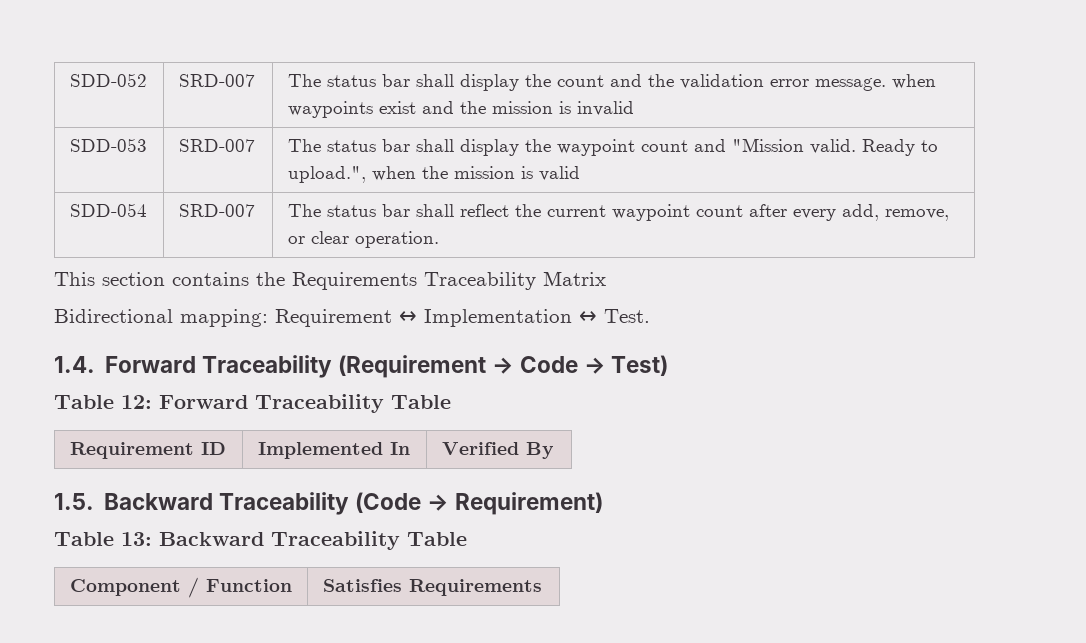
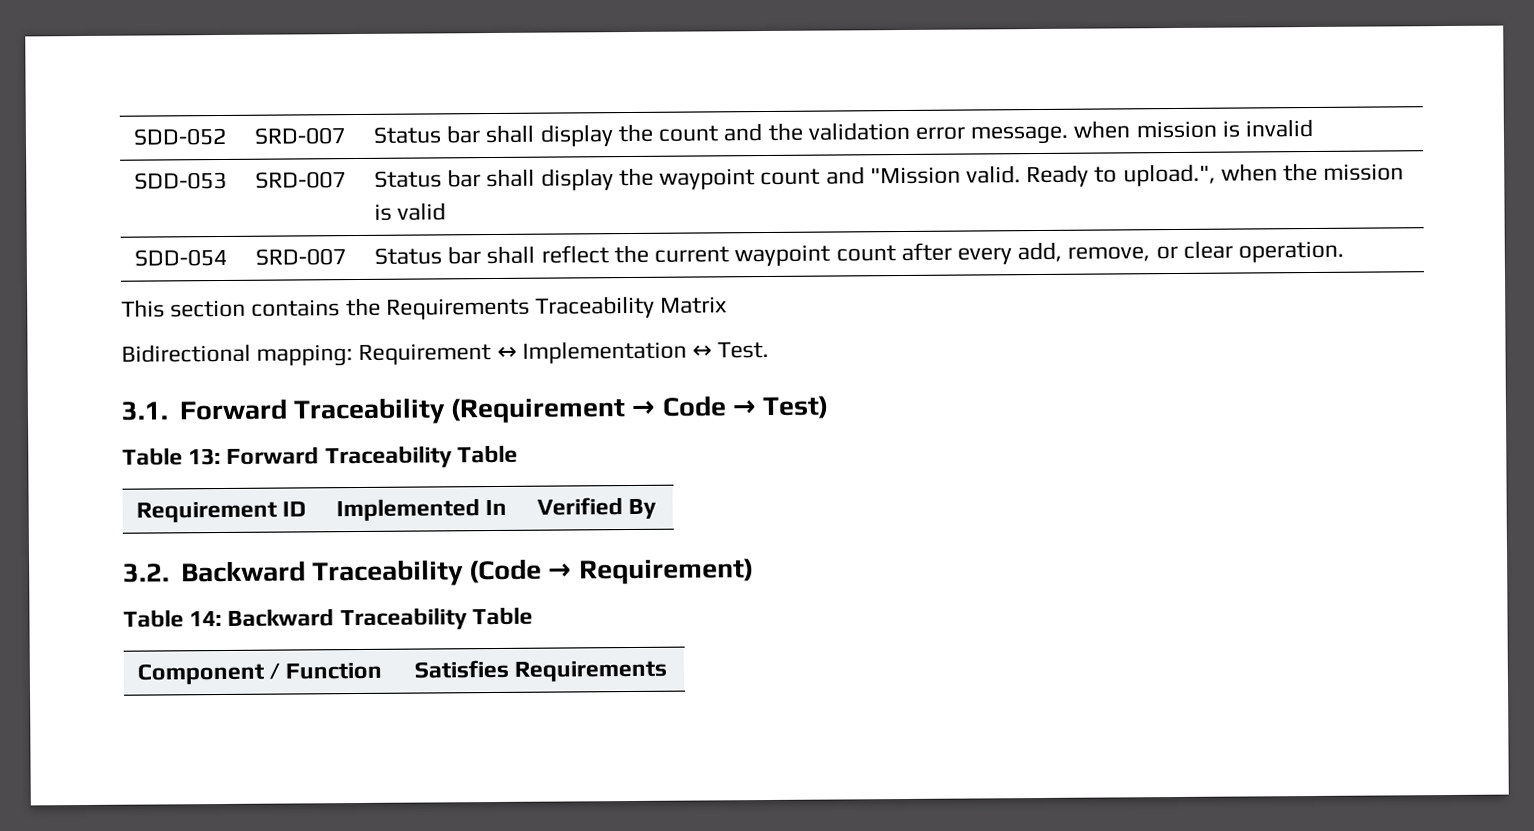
- SDD-052 | SRD-007 | The status bar shall display the count and the validation error message. when waypoints exist and the mission is invalid
+ SDD-052 | SRD-007 | Status bar shall display the count and the validation error message. when mission is invalid
- SDD-053 | SRD-007 | The status bar shall display the waypoint count and "Mission valid. Ready to upload.", when the mission is valid
+ SDD-053 | SRD-007 | Status bar shall display the waypoint count and "Mission valid. Ready to upload.", when the mission is valid
- SDD-054 | SRD-007 | The status bar shall reflect the current waypoint count after every add, remove, or clear operation.
+ SDD-054 | SRD-007 | Status bar shall reflect the current waypoint count after every add, remove, or clear operation.
- 1.4. Forward Traceability (Requirement → Code → Test)
+ 3.1. Forward Traceability (Requirement → Code → Test)
- Table 12: Forward Traceability Table
+ Table 13: Forward Traceability Table
- 1.5. Backward Traceability (Code → Requirement)
+ 3.2. Backward Traceability (Code → Requirement)
- Table 13: Backward Traceability Table
+ Table 14: Backward Traceability Table

